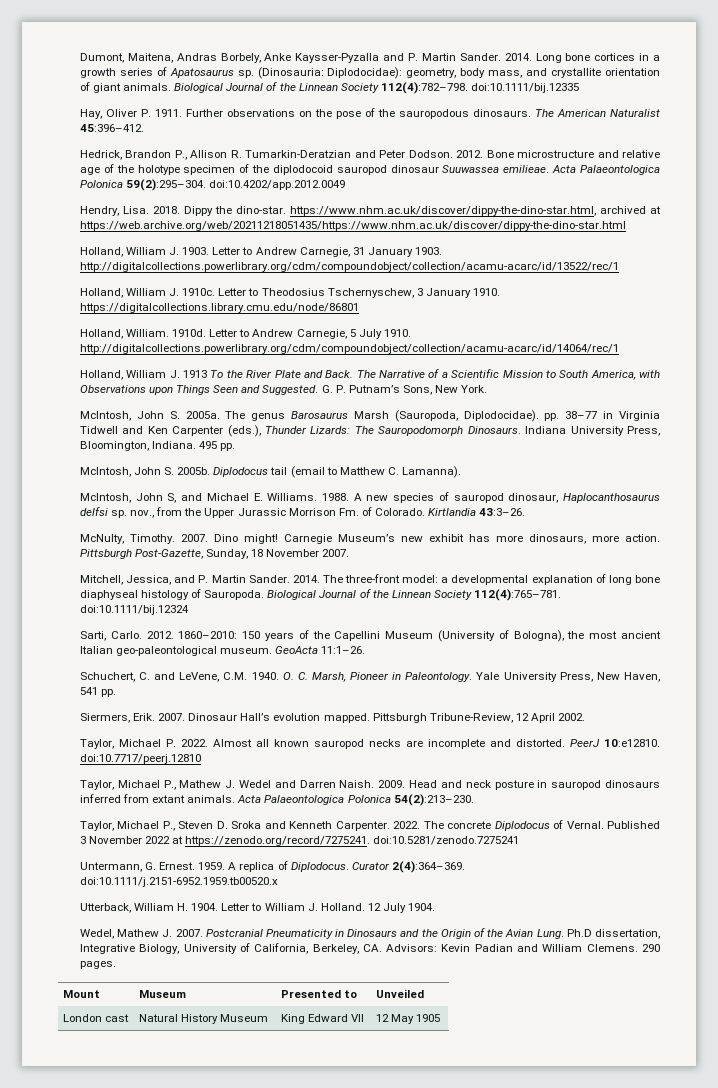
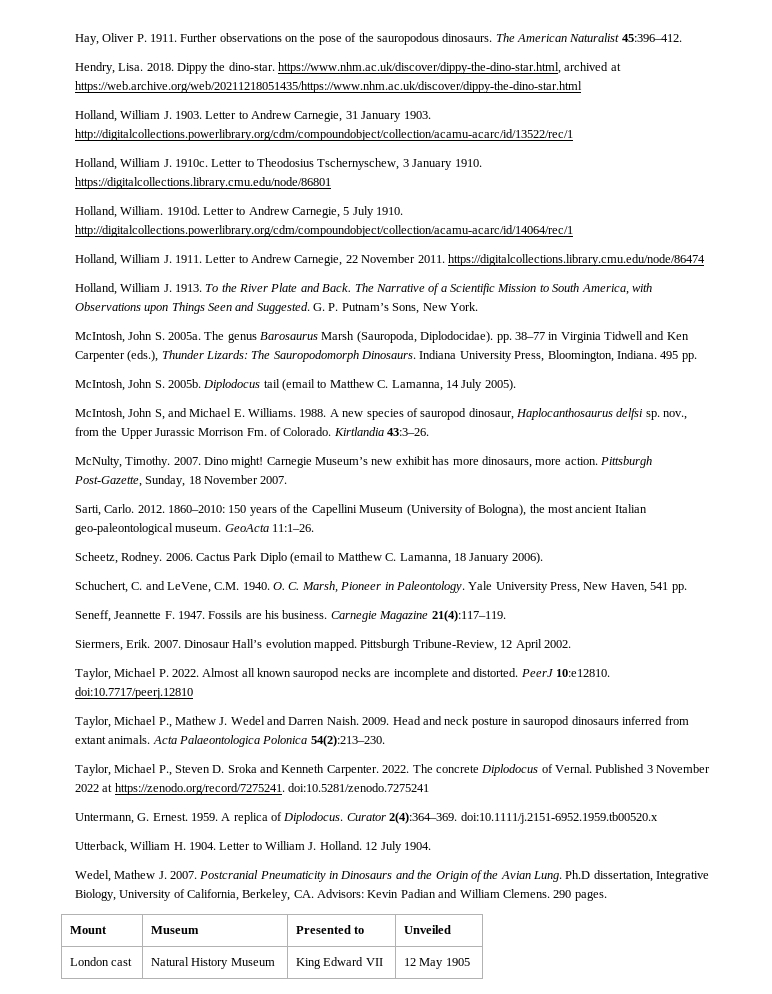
- Dumont, Maitena, Andras Borbely, Anke Kaysser-Pyzalla and P. Martin Sander. 2014. Long bone cortices in a growth series of Apatosaurus sp. (Dinosauria: Diplodocidae): geometry, body mass, and crystallite orientation of giant animals. Biological Journal of the Linnean Society 112(4):782–798. doi:10.1111/bij.12335
- Hedrick, Brandon P., Allison R. Tumarkin-Deratzian and Peter Dodson. 2012. Bone microstructure and relative age of the holotype specimen of the diplodocoid sauropod dinosaur Suuwassea emilieae. Acta Palaeontologica Polonica 59(2):295–304. doi:10.4202/app.2012.0049
- Holland, William J. 1913 To the River Plate and Back.
+ Holland, William J. 1911. Letter to Andrew Carnegie, 22 November 2011. https://digitalcollections.library.cmu.edu/node/86474
+ Holland, William J. 1913. To the River Plate and Back.
- Diplodocus tail (email to Matthew C. Lamanna).
+ Diplodocus tail (email to Matthew C. Lamanna, 14 July 2005).
- Mitchell, Jessica, and P. Martin Sander. 2014. The three-front model: a developmental explanation of long bone diaphyseal histology of Sauropoda. Biological Journal of the Linnean Society 112(4):765–781. doi:10.1111/bij.12324
+ Scheetz, Rodney. 2006. Cactus Park Diplo (email to Matthew C. Lamanna, 18 January 2006).
+ Seneff, Jeannette F. 1947. Fossils are his business. Carnegie Magazine 21(4):117–119.

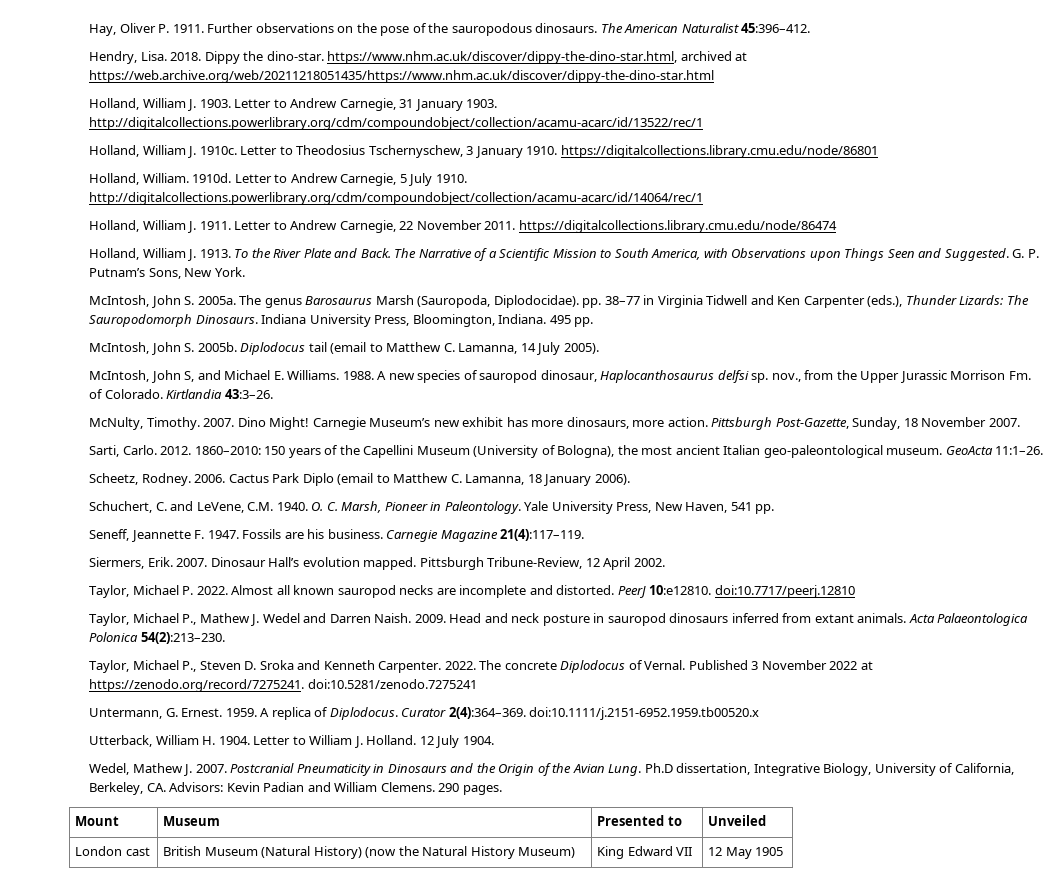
- Dino might!
+ Dino Might!
- London cast | Natural History Museum | King Edward VII | 12 May 1905
+ London cast | British Museum (Natural History) (now the Natural History Museum) | King Edward VII | 12 May 1905

